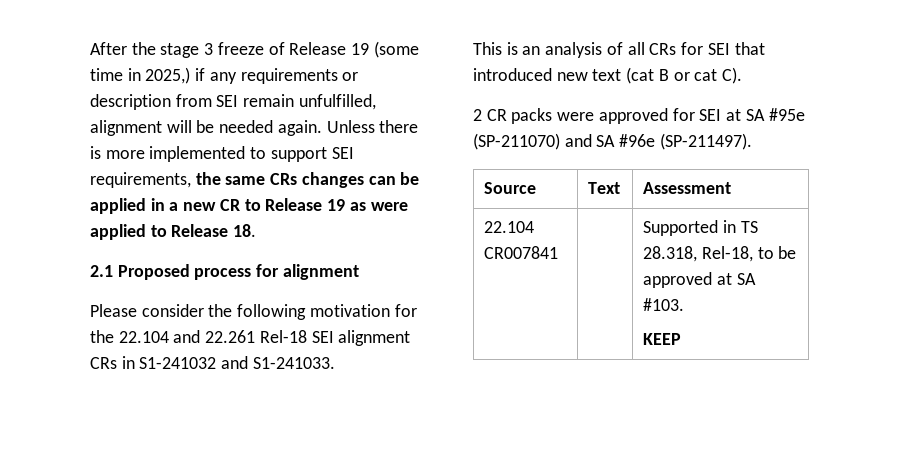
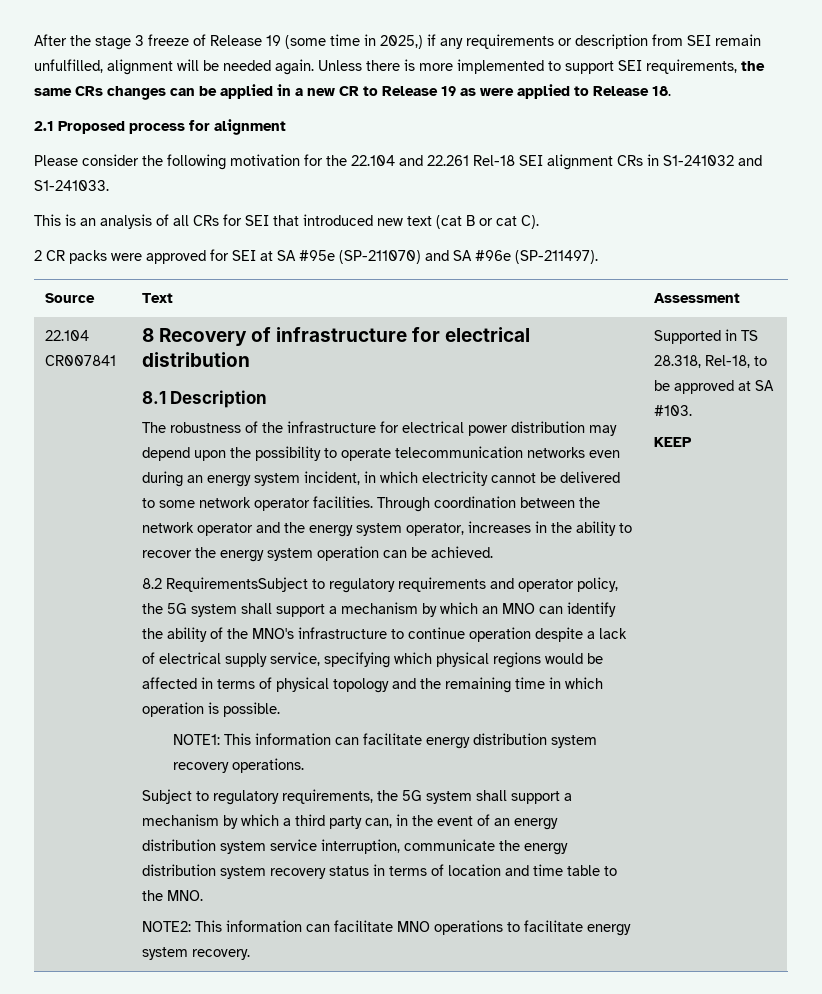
+ 8 Recovery of infrastructure for electrical distribution
+ 8.1 Description
+ The robustness of the infrastructure for electrical power distribution may depend upon the possibility to operate telecommunication networks even during an energy system incident, in which electricity cannot be delivered to some network operator facilities. Through coordination between the network operator and the energy system operator, increases in the ability to recover the energy system operation can be achieved.
+ 8.2 RequirementsSubject to regulatory requirements and operator policy, the 5G system shall support a mechanism by which an MNO can identify the ability of the MNO's infrastructure to continue operation despite a lack of electrical supply service, specifying which physical regions would be affected in terms of physical topology and the remaining time in which operation is possible.
+ NOTE1: This information can facilitate energy distribution system recovery operations.
+ Subject to regulatory requirements, the 5G system shall support a mechanism by which a third party can, in the event of an energy distribution system service interruption, communicate the energy distribution system recovery status in terms of location and time table to the MNO.
+ NOTE2: This information can facilitate MNO operations to facilitate energy system recovery.

